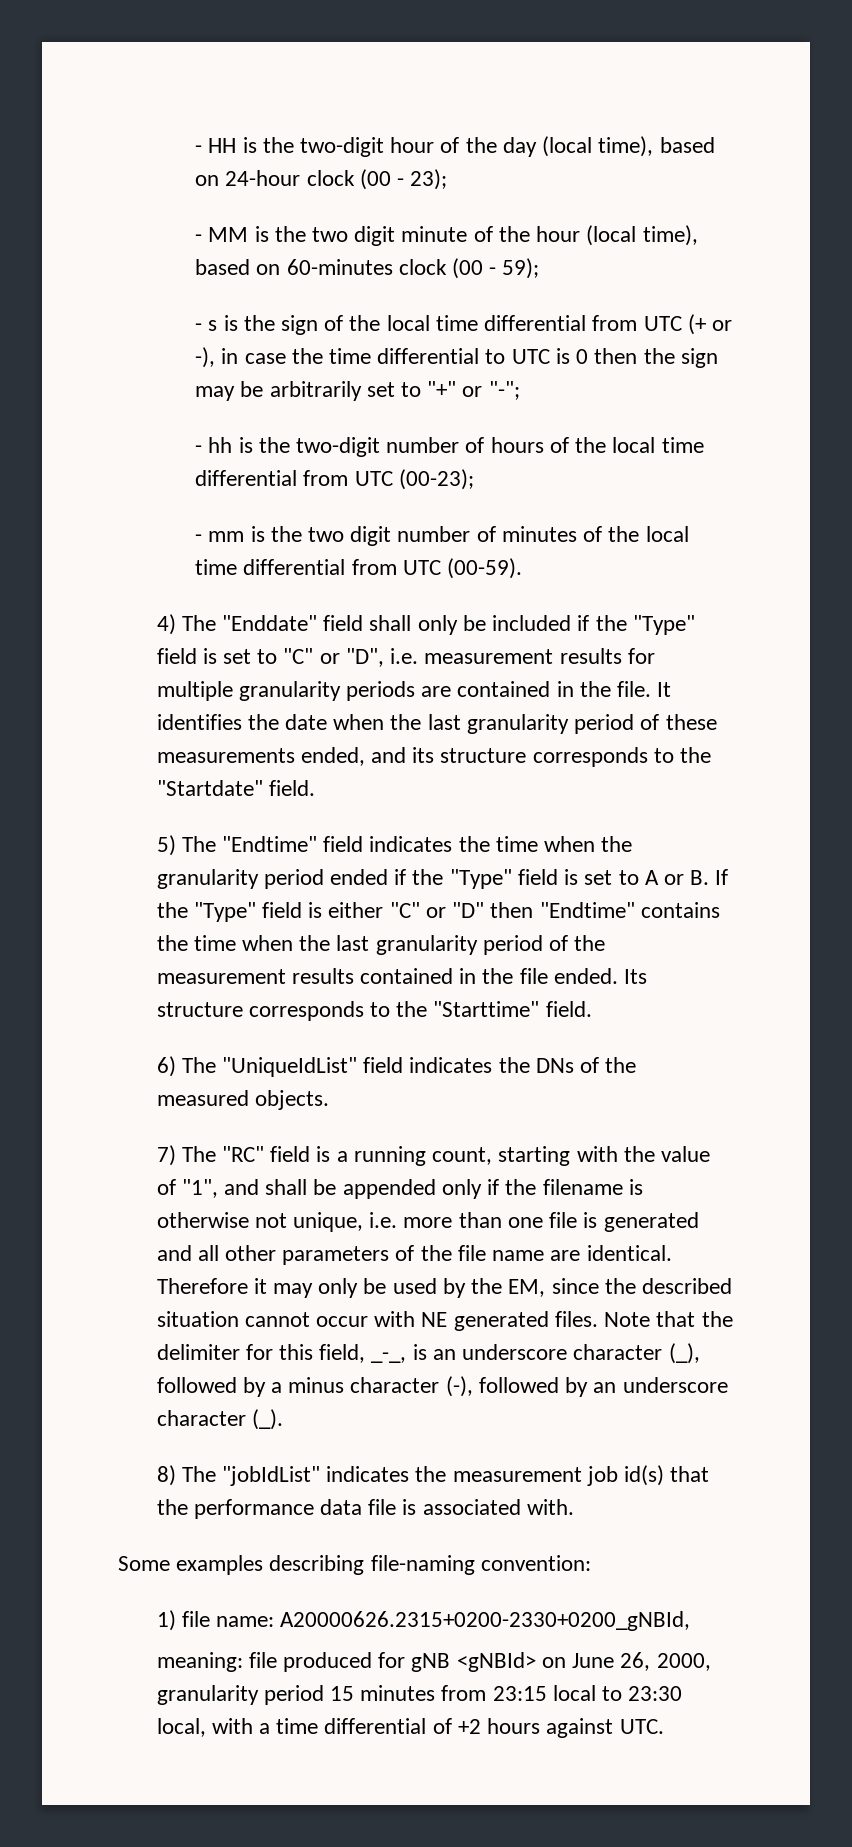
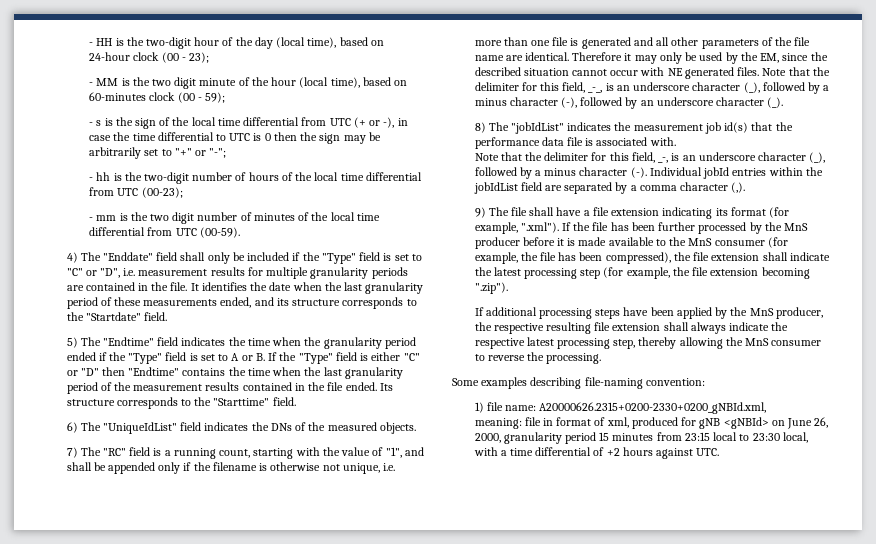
+ Note that the delimiter for this field, _-, is an underscore character (_), followed by a minus character (-). Individual jobId entries within the jobIdList field are separated by a comma character (,).
+ 9) The file shall have a file extension indicating its format (for example, ".xml"). If the file has been further processed by the MnS producer before it is made available to the MnS consumer (for example, the file has been compressed), the file extension shall indicate the latest processing step (for example, the file extension becoming ".zip").
+ If additional processing steps have been applied by the MnS producer, the respective resulting file extension shall always indicate the respective latest processing step, thereby allowing the MnS consumer to reverse the processing.
- 1) file name: A20000626.2315+0200-2330+0200_gNBId,
+ 1) file name: A20000626.2315+0200-2330+0200_gNBId.xml,
- meaning: file produced for gNB <gNBId> on June 26, 2000, granularity period 15 minutes from 23:15 local to 23:30 local, with a time differential of +2 hours against UTC.
+ meaning: file in format of xml, produced for gNB <gNBId> on June 26, 2000, granularity period 15 minutes from 23:15 local to 23:30 local, with a time differential of +2 hours against UTC.

